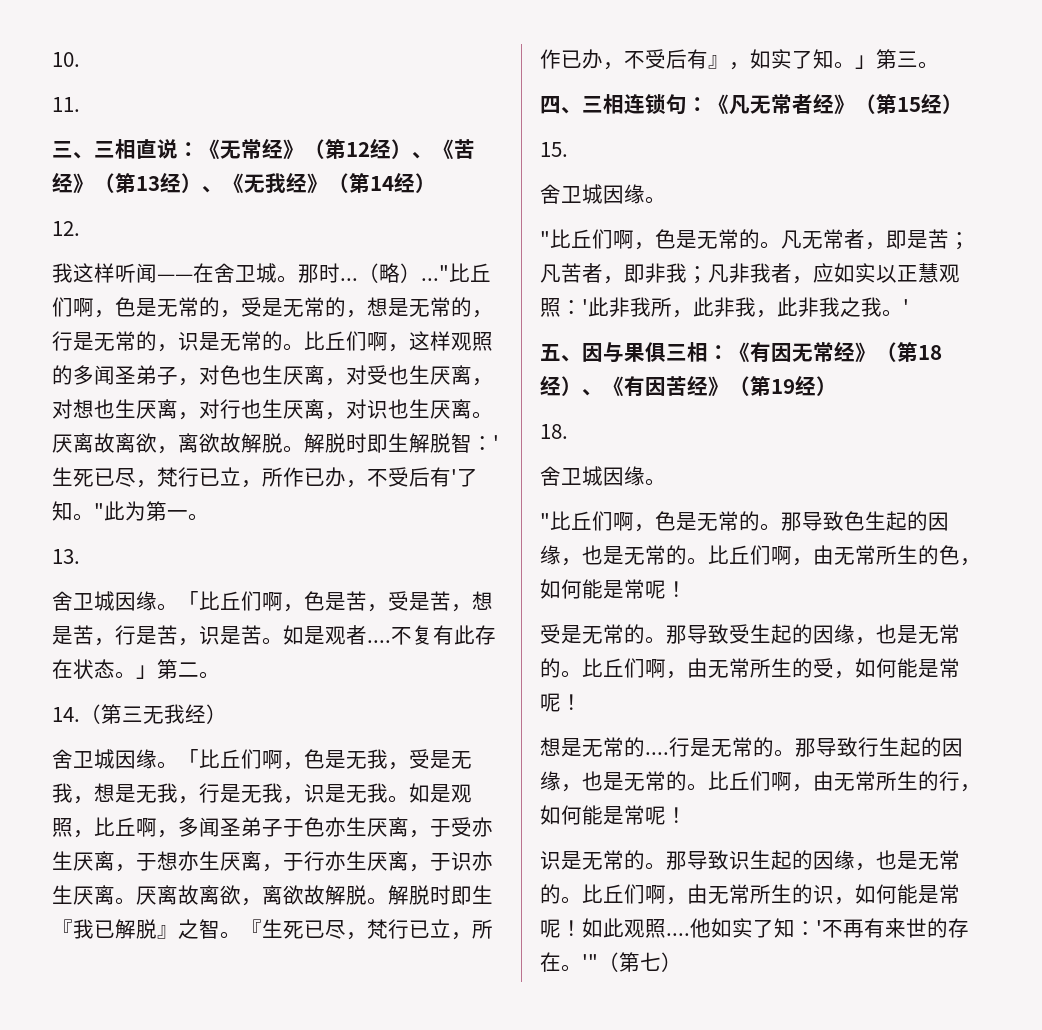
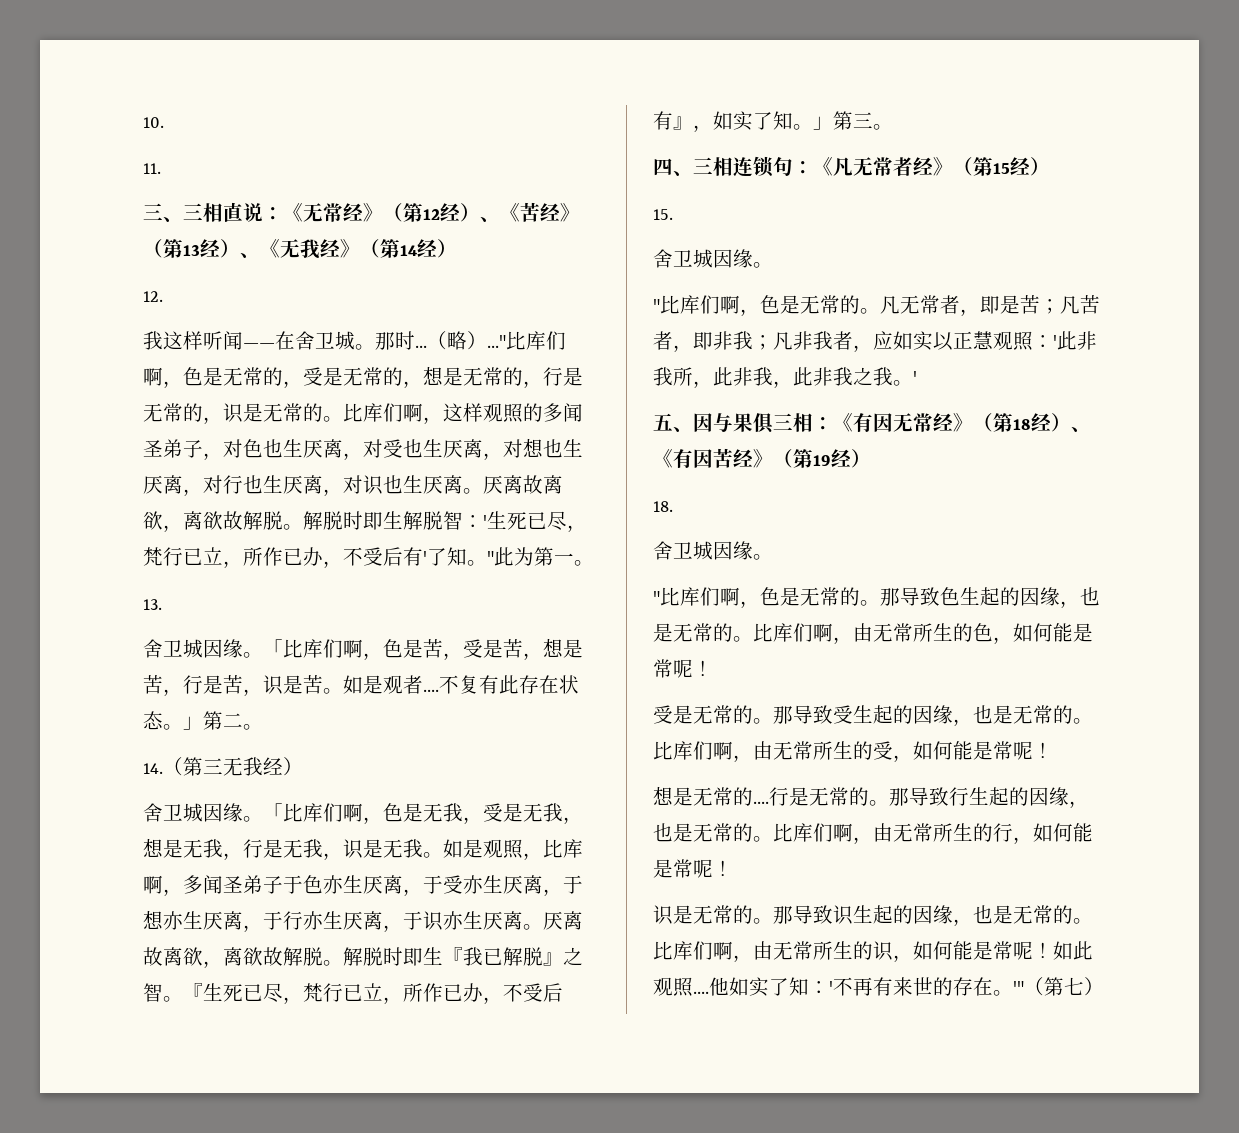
- 比丘们啊，色是无常的，受是无常的，想是无常的，行是无常的，识是无常的。
+ 比库们啊，色是无常的，受是无常的，想是无常的，行是无常的，识是无常的。
- 比丘们啊，这样观照的多闻圣弟子，对色也生厌离，对受也生厌离，对想也生厌离，对行也生厌离，对识也生厌离。
+ 比库们啊，这样观照的多闻圣弟子，对色也生厌离，对受也生厌离，对想也生厌离，对行也生厌离，对识也生厌离。
- 「比丘们啊，色是苦，受是苦，想是苦，行是苦，识是苦。
+ 「比库们啊，色是苦，受是苦，想是苦，行是苦，识是苦。
- 「比丘们啊，色是无我，受是无我，想是无我，行是无我，识是无我。
+ 「比库们啊，色是无我，受是无我，想是无我，行是无我，识是无我。
- 如是观照，比丘啊，多闻圣弟子于色亦生厌离，于受亦生厌离，于想亦生厌离，于行亦生厌离，于识亦生厌离。
+ 如是观照，比库啊，多闻圣弟子于色亦生厌离，于受亦生厌离，于想亦生厌离，于行亦生厌离，于识亦生厌离。
  15.
  舍卫城因缘。
- "比丘们啊，色是无常的。
+ "比库们啊，色是无常的。
  18.
  舍卫城因缘。
- "比丘们啊，色是无常的。
+ "比库们啊，色是无常的。
- 比丘们啊，由无常所生的色，如何能是常呢！
+ 比库们啊，由无常所生的色，如何能是常呢！
- 比丘们啊，由无常所生的受，如何能是常呢！
+ 比库们啊，由无常所生的受，如何能是常呢！
- 比丘们啊，由无常所生的行，如何能是常呢！
+ 比库们啊，由无常所生的行，如何能是常呢！
- 比丘们啊，由无常所生的识，如何能是常呢！
+ 比库们啊，由无常所生的识，如何能是常呢！

